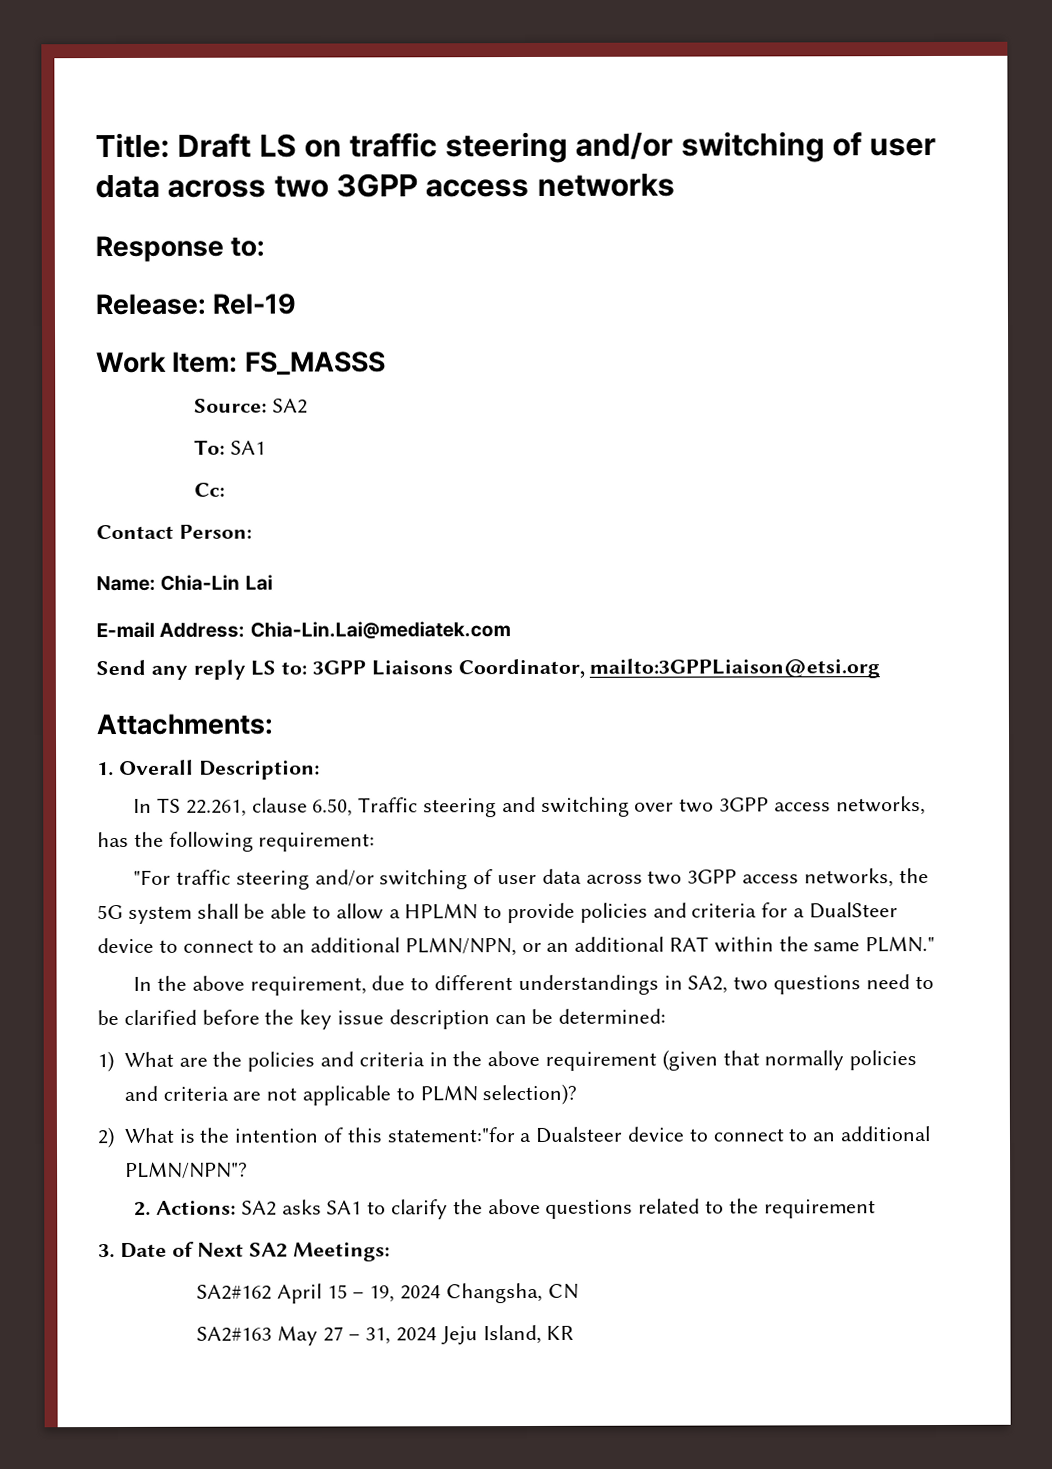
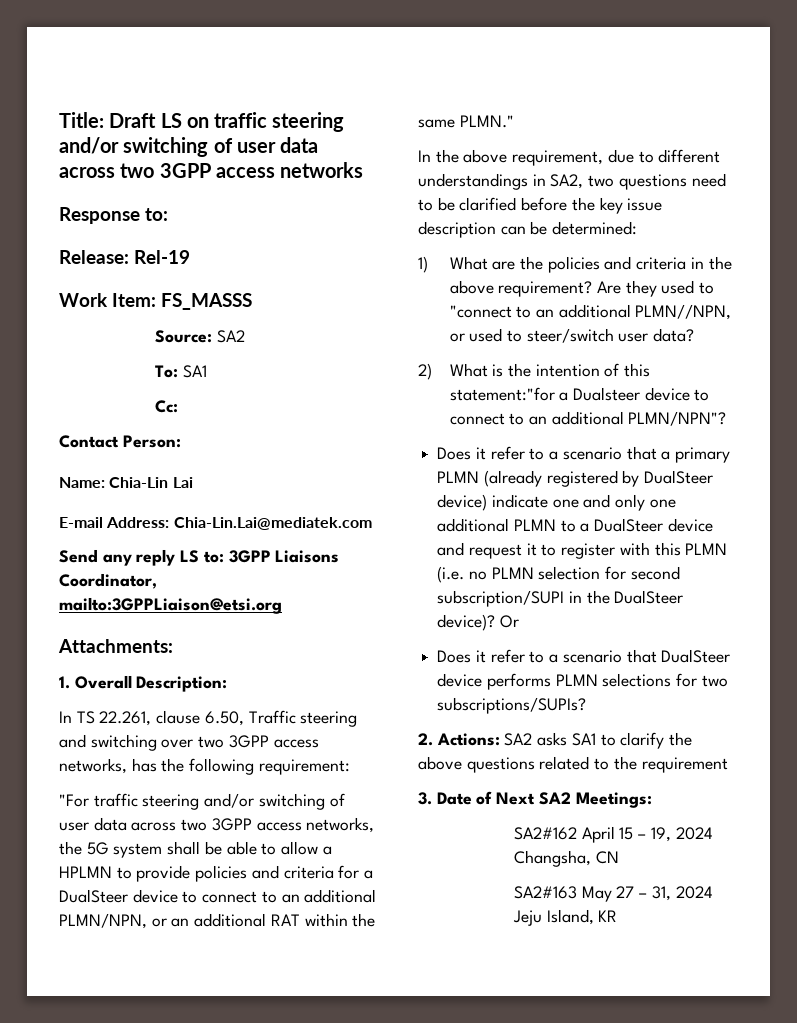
- 1) What are the policies and criteria in the above requirement (given that normally policies and criteria are not applicable to PLMN selection)?
+ 1) What are the policies and criteria in the above requirement? Are they used to "connect to an additional PLMN//NPN, or used to steer/switch user data?
+ Does it refer to a scenario that a primary PLMN (already registered by DualSteer device) indicate one and only one additional PLMN to a DualSteer device and request it to register with this PLMN (i.e. no PLMN selection for second subscription/SUPI in the DualSteer device)? Or
+ Does it refer to a scenario that DualSteer device performs PLMN selections for two subscriptions/SUPIs?

